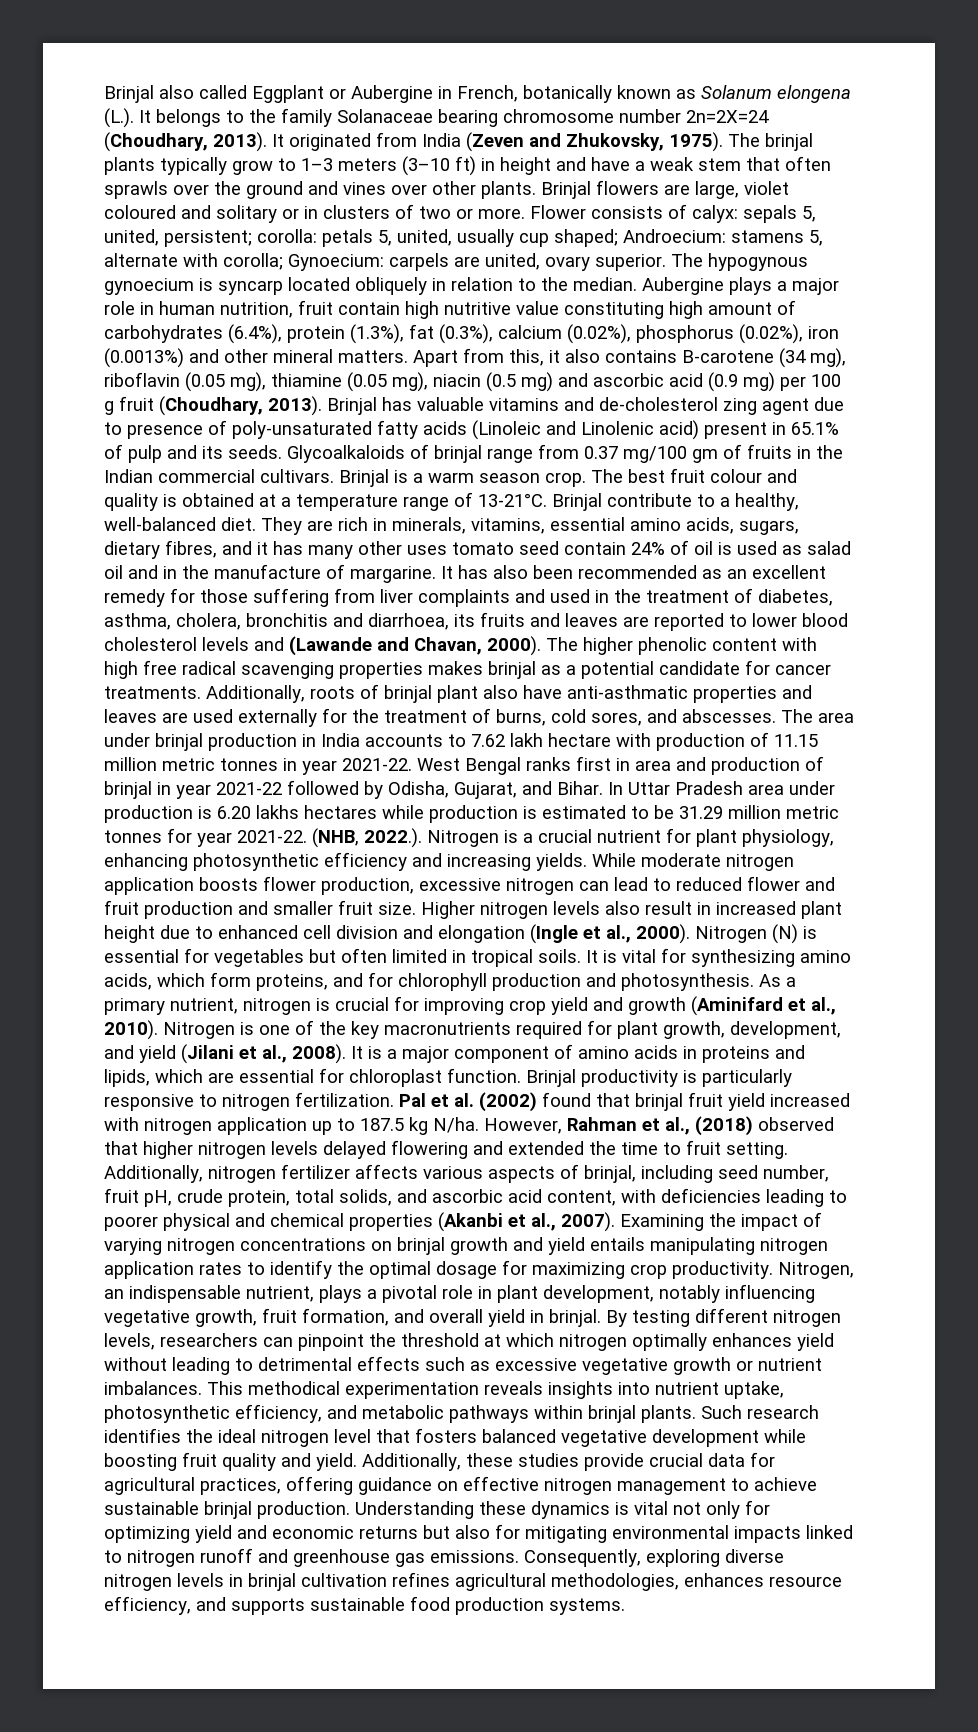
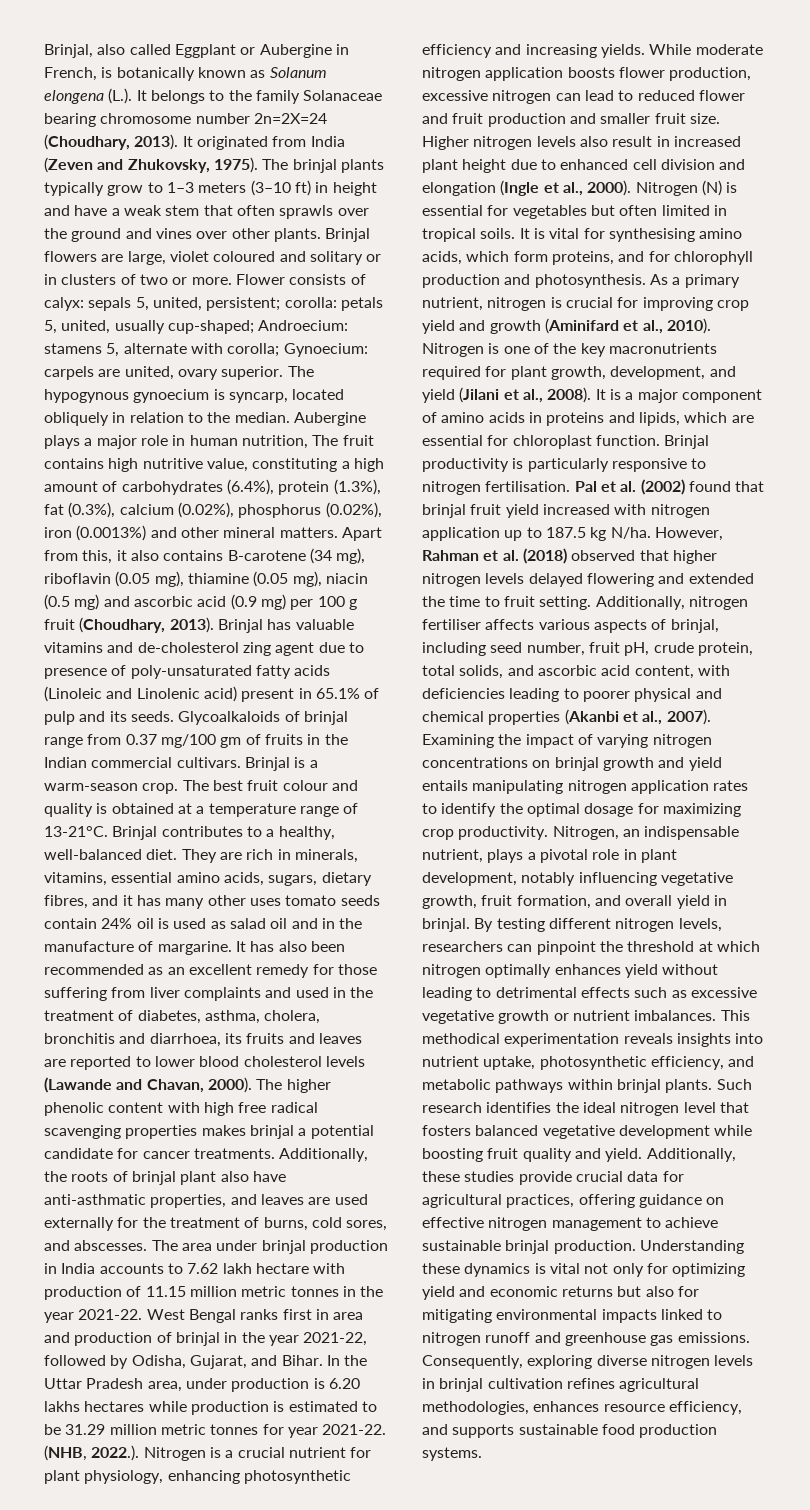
- Brinjal also called Eggplant or Aubergine in French, botanically known as Solanum elongena (L.). It belongs to the family Solanaceae bearing chromosome number 2n=2X=24 (Choudhary, 2013).
+ Brinjal, also called Eggplant or Aubergine in French, is botanically known as Solanum elongena (L.). It belongs to the family Solanaceae bearing chromosome number 2n=2X=24 (Choudhary, 2013).
- Flower consists of calyx: sepals 5, united, persistent; corolla: petals 5, united, usually cup shaped; Androecium: stamens 5, alternate with corolla; Gynoecium: carpels are united, ovary superior.
+ Flower consists of calyx: sepals 5, united, persistent; corolla: petals 5, united, usually cup-shaped; Androecium: stamens 5, alternate with corolla; Gynoecium: carpels are united, ovary superior.
- The hypogynous gynoecium is syncarp located obliquely in relation to the median.
+ The hypogynous gynoecium is syncarp, located obliquely in relation to the median.
- Aubergine plays a major role in human nutrition, fruit contain high nutritive value constituting high amount of carbohydrates (6.4%), protein (1.3%), fat (0.3%), calcium (0.02%), phosphorus (0.02%), iron (0.0013%) and other mineral matters.
+ Aubergine plays a major role in human nutrition, The fruit contains high nutritive value, constituting a high amount of carbohydrates (6.4%), protein (1.3%), fat (0.3%), calcium (0.02%), phosphorus (0.02%), iron (0.0013%) and other mineral matters.
- Brinjal is a warm season crop.
+ Brinjal is a warm-season crop.
- Brinjal contribute to a healthy, well-balanced diet.
+ Brinjal contributes to a healthy, well-balanced diet.
- They are rich in minerals, vitamins, essential amino acids, sugars, dietary fibres, and it has many other uses tomato seed contain 24% of oil is used as salad oil and in the manufacture of margarine.
+ They are rich in minerals, vitamins, essential amino acids, sugars, dietary fibres, and it has many other uses tomato seeds contain 24% oil is used as salad oil and in the manufacture of margarine.
- It has also been recommended as an excellent remedy for those suffering from liver complaints and used in the treatment of diabetes, asthma, cholera, bronchitis and diarrhoea, its fruits and leaves are reported to lower blood cholesterol levels and (Lawande and Chavan, 2000).
+ It has also been recommended as an excellent remedy for those suffering from liver complaints and used in the treatment of diabetes, asthma, cholera, bronchitis and diarrhoea, its fruits and leaves are reported to lower blood cholesterol levels (Lawande and Chavan, 2000).
- The higher phenolic content with high free radical scavenging properties makes brinjal as a potential candidate for cancer treatments.
+ The higher phenolic content with high free radical scavenging properties makes brinjal a potential candidate for cancer treatments.
- Additionally, roots of brinjal plant also have anti-asthmatic properties and leaves are used externally for the treatment of burns, cold sores, and abscesses.
+ Additionally, the roots of brinjal plant also have anti-asthmatic properties, and leaves are used externally for the treatment of burns, cold sores, and abscesses.
- The area under brinjal production in India accounts to 7.62 lakh hectare with production of 11.15 million metric tonnes in year 2021-22.
+ The area under brinjal production in India accounts to 7.62 lakh hectare with production of 11.15 million metric tonnes in the year 2021-22.
- West Bengal ranks first in area and production of brinjal in year 2021-22 followed by Odisha, Gujarat, and Bihar.
+ West Bengal ranks first in area and production of brinjal in the year 2021-22, followed by Odisha, Gujarat, and Bihar.
- In Uttar Pradesh area under production is 6.20 lakhs hectares while production is estimated to be 31.29 million metric tonnes for year 2021-22.
+ In the Uttar Pradesh area, under production is 6.20 lakhs hectares while production is estimated to be 31.29 million metric tonnes for year 2021-22.
- It is vital for synthesizing amino acids, which form proteins, and for chlorophyll production and photosynthesis.
+ It is vital for synthesising amino acids, which form proteins, and for chlorophyll production and photosynthesis.
- Brinjal productivity is particularly responsive to nitrogen fertilization.
+ Brinjal productivity is particularly responsive to nitrogen fertilisation.
- However, Rahman et al., (2018) observed that higher nitrogen levels delayed flowering and extended the time to fruit setting.
+ However, Rahman et al. (2018) observed that higher nitrogen levels delayed flowering and extended the time to fruit setting.
- Additionally, nitrogen fertilizer affects various aspects of brinjal, including seed number, fruit pH, crude protein, total solids, and ascorbic acid content, with deficiencies leading to poorer physical and chemical properties (Akanbi et al., 2007).
+ Additionally, nitrogen fertiliser affects various aspects of brinjal, including seed number, fruit pH, crude protein, total solids, and ascorbic acid content, with deficiencies leading to poorer physical and chemical properties (Akanbi et al., 2007).

